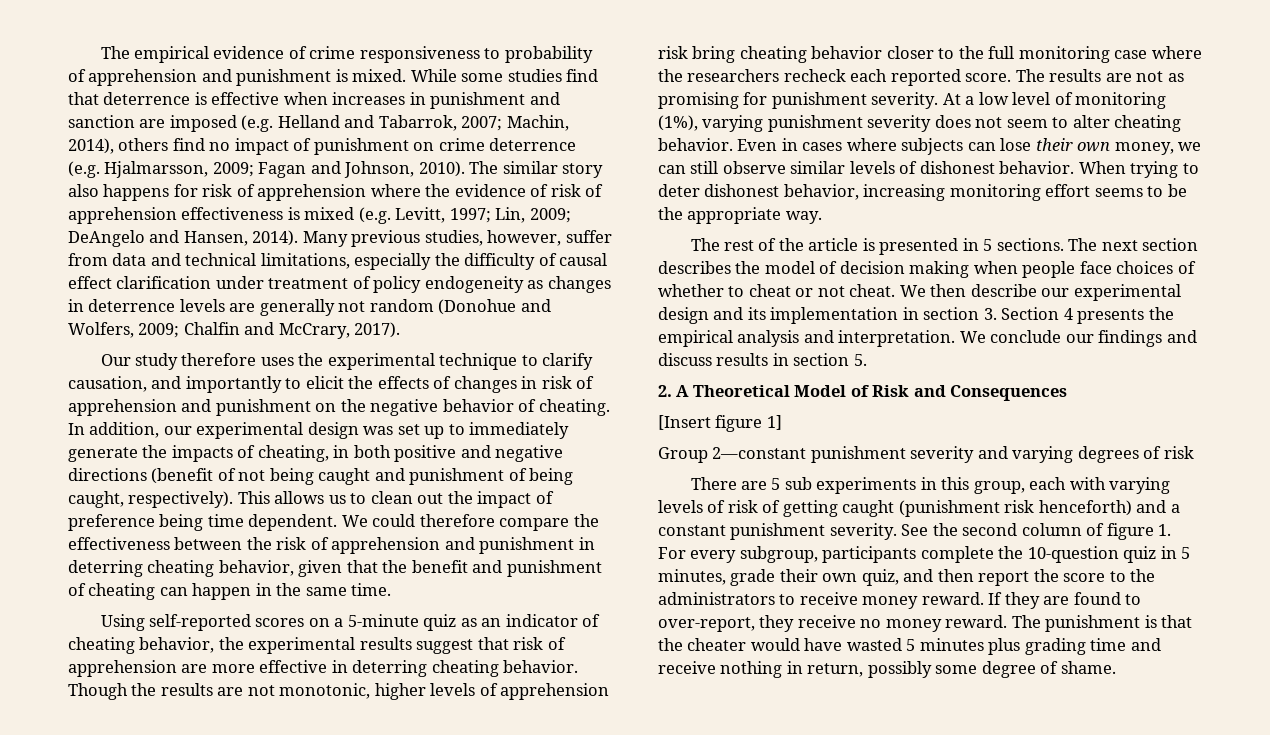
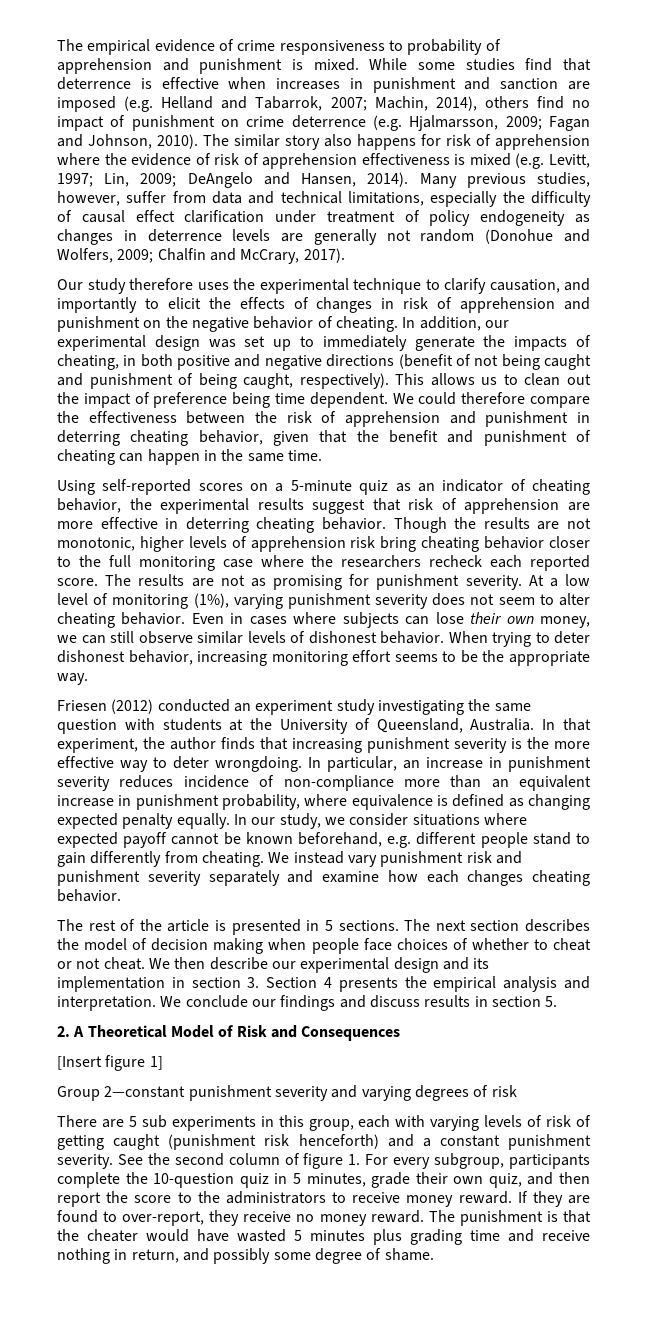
+ Friesen (2012) conducted an experiment study investigating the same question with students at the University of Queensland, Australia. In that experiment, the author finds that increasing punishment severity is the more effective way to deter wrongdoing. In particular, an increase in punishment severity reduces incidence of non-compliance more than an equivalent increase in punishment probability, where equivalence is defined as changing expected penalty equally. In our study, we consider situations where expected payoff cannot be known beforehand, e.g. different people stand to gain differently from cheating. We instead vary punishment risk and punishment severity separately and examine how each changes cheating behavior.
- The punishment is that the cheater would have wasted 5 minutes plus grading time and receive nothing in return, possibly some degree of shame.
+ The punishment is that the cheater would have wasted 5 minutes plus grading time and receive nothing in return, and possibly some degree of shame.

